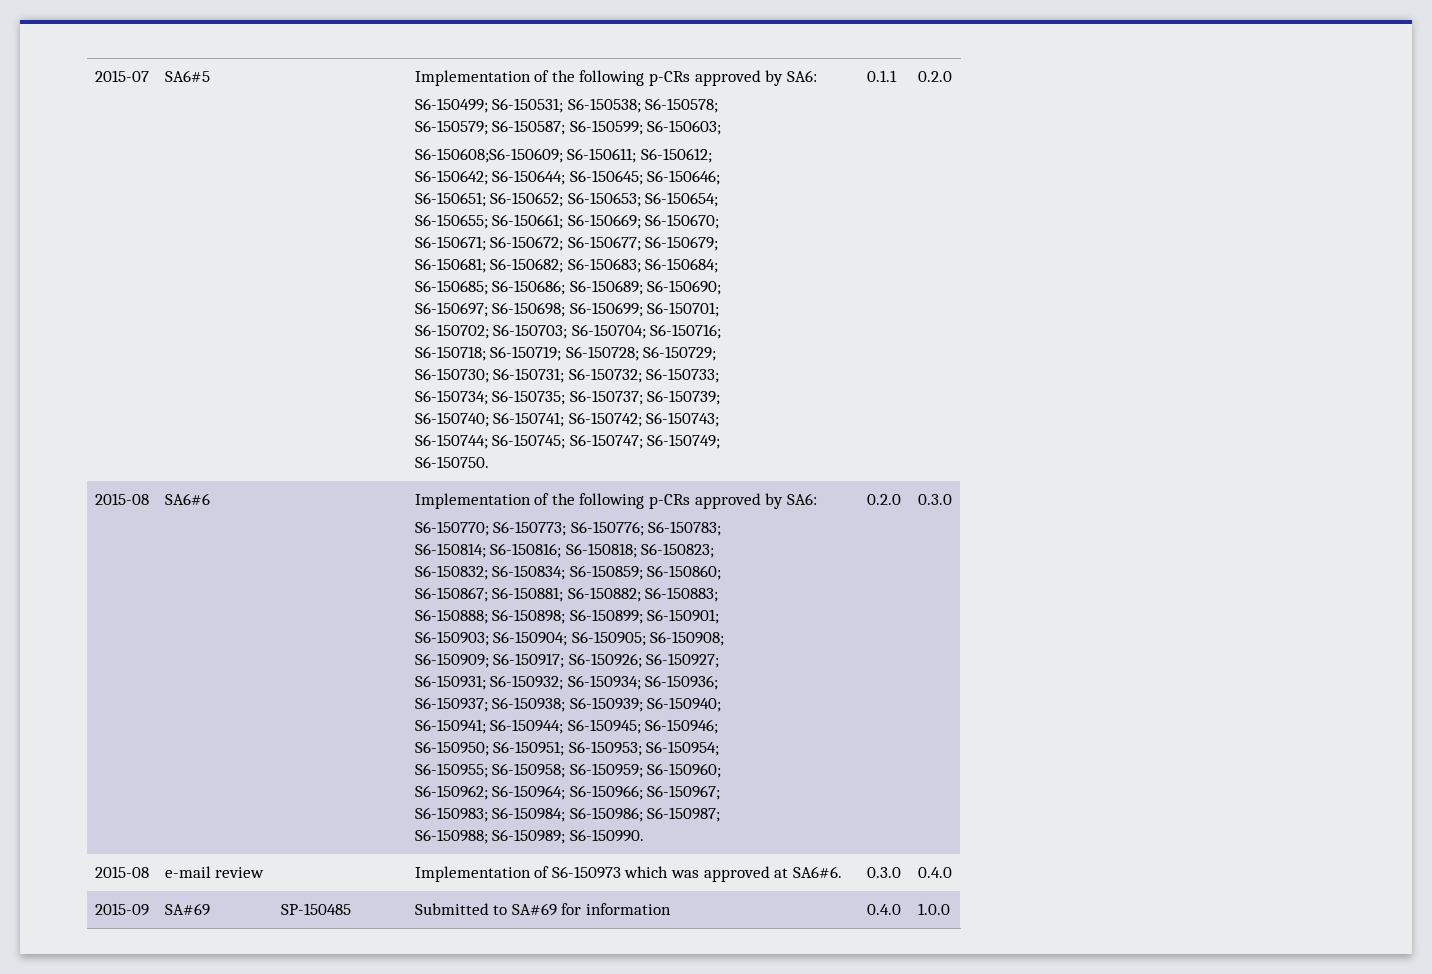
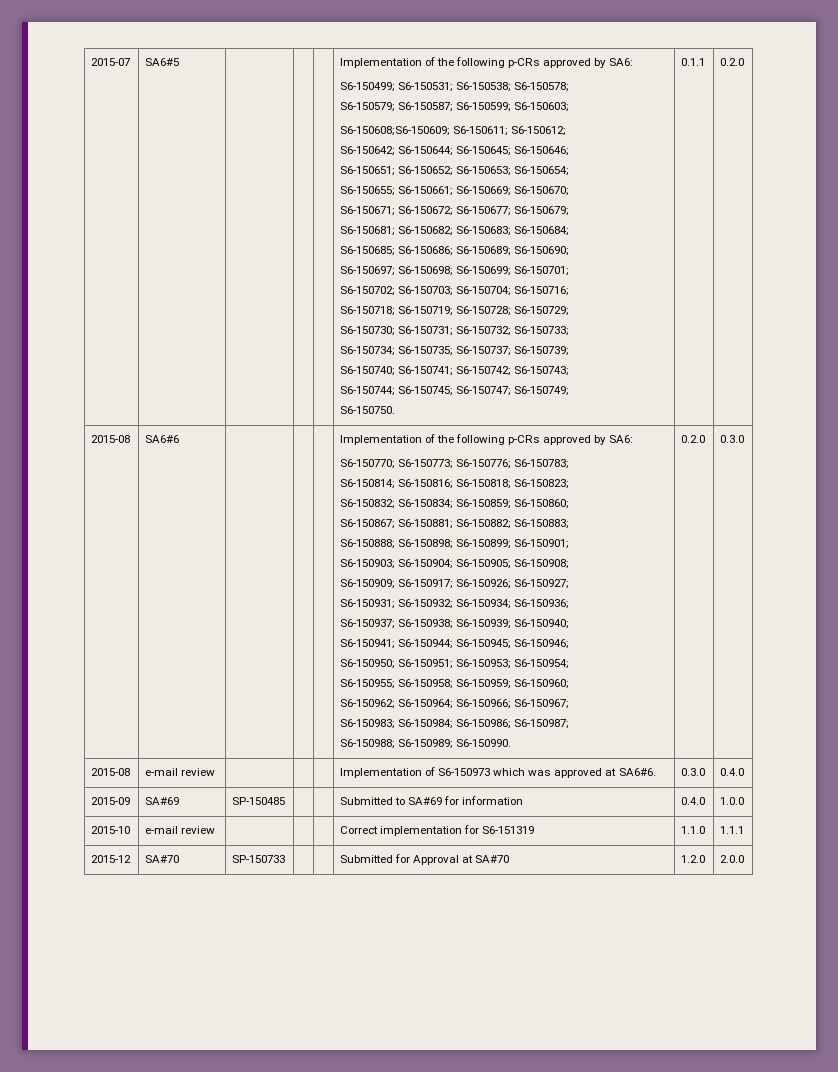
+ 2015-10 | e-mail review | | | | Correct implementation for S6-151319 | 1.1.0 | 1.1.1
+ 2015-12 | SA#70 | SP-150733 | | | Submitted for Approval at SA#70 | 1.2.0 | 2.0.0

